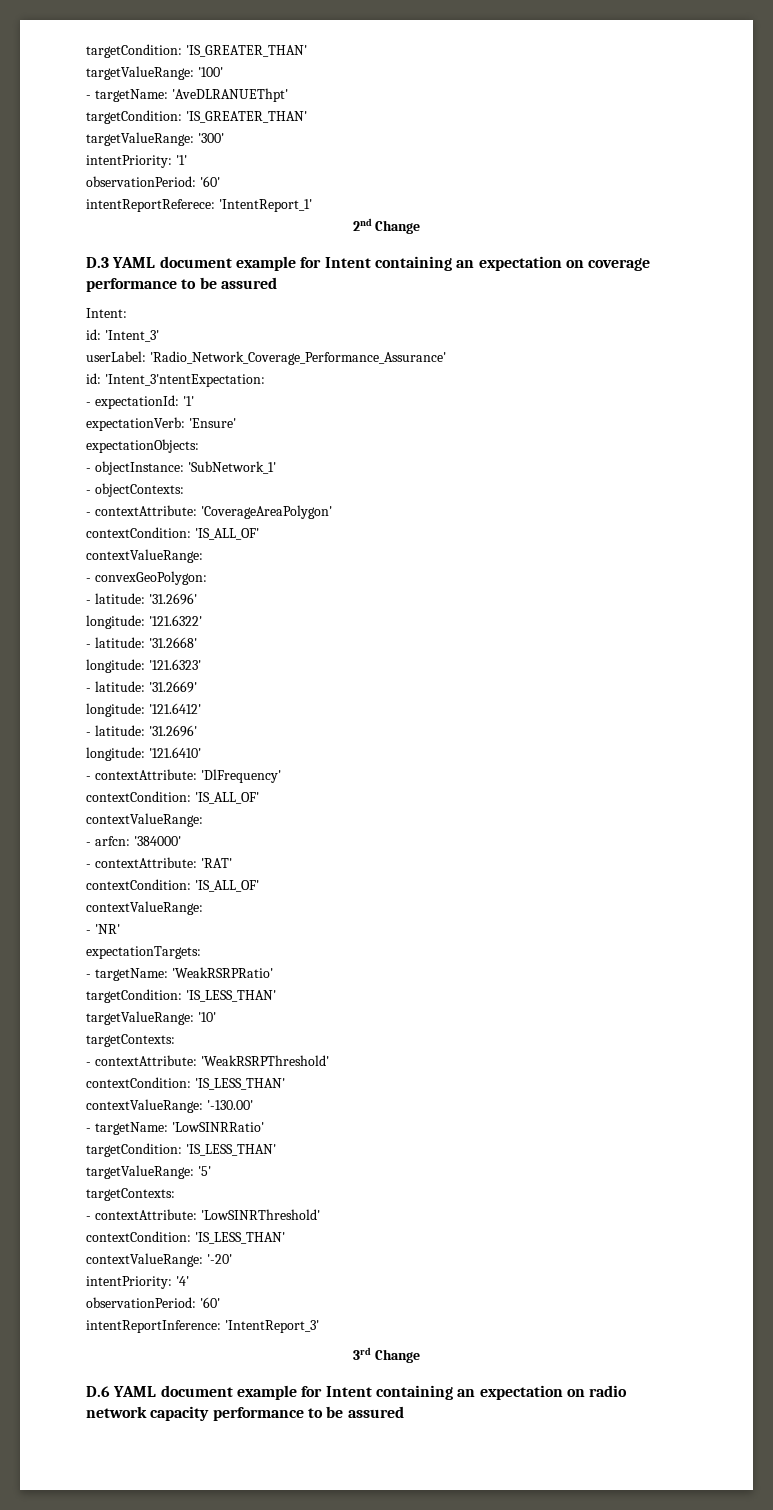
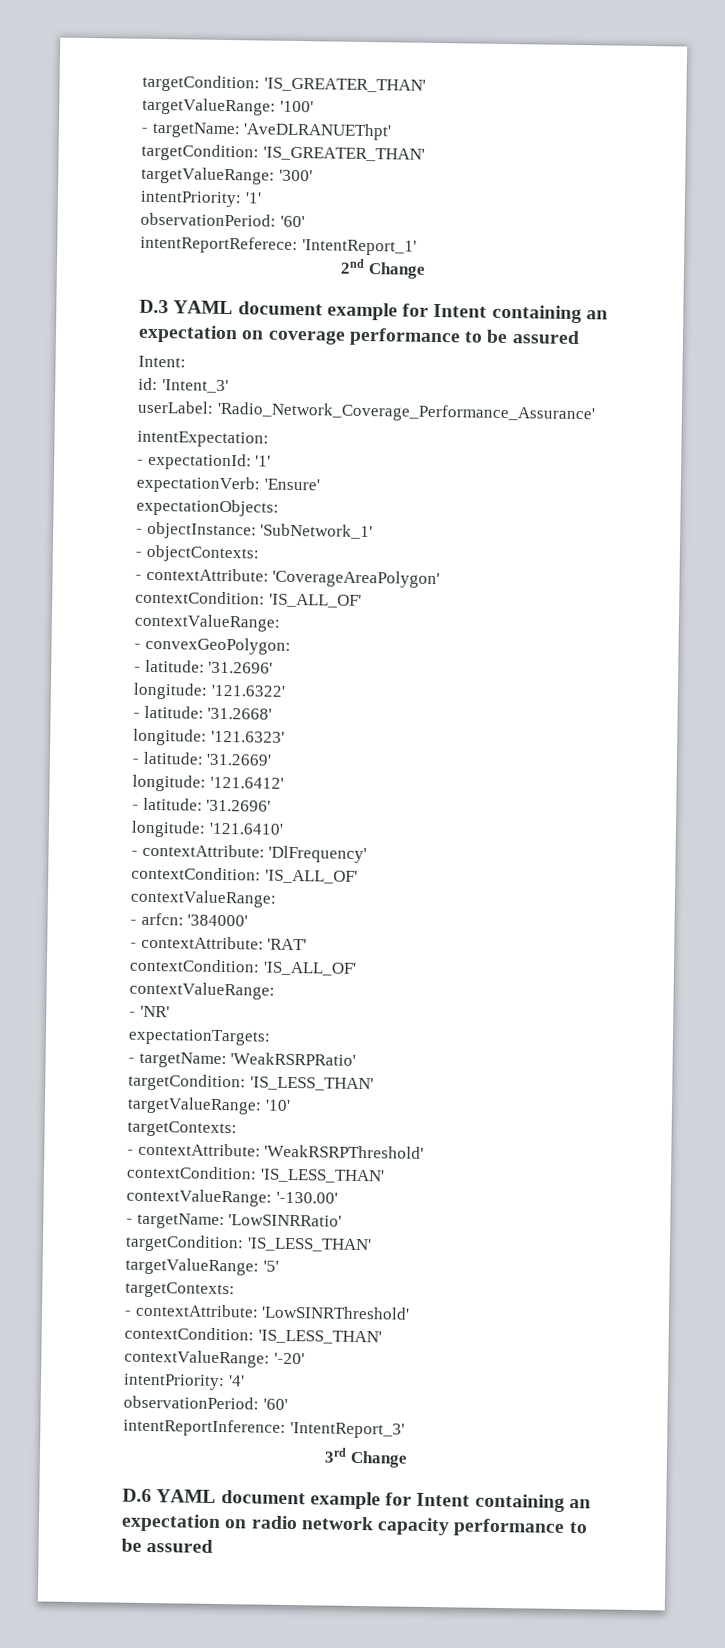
- id: 'Intent_3'ntentExpectation:
+ intentExpectation:

